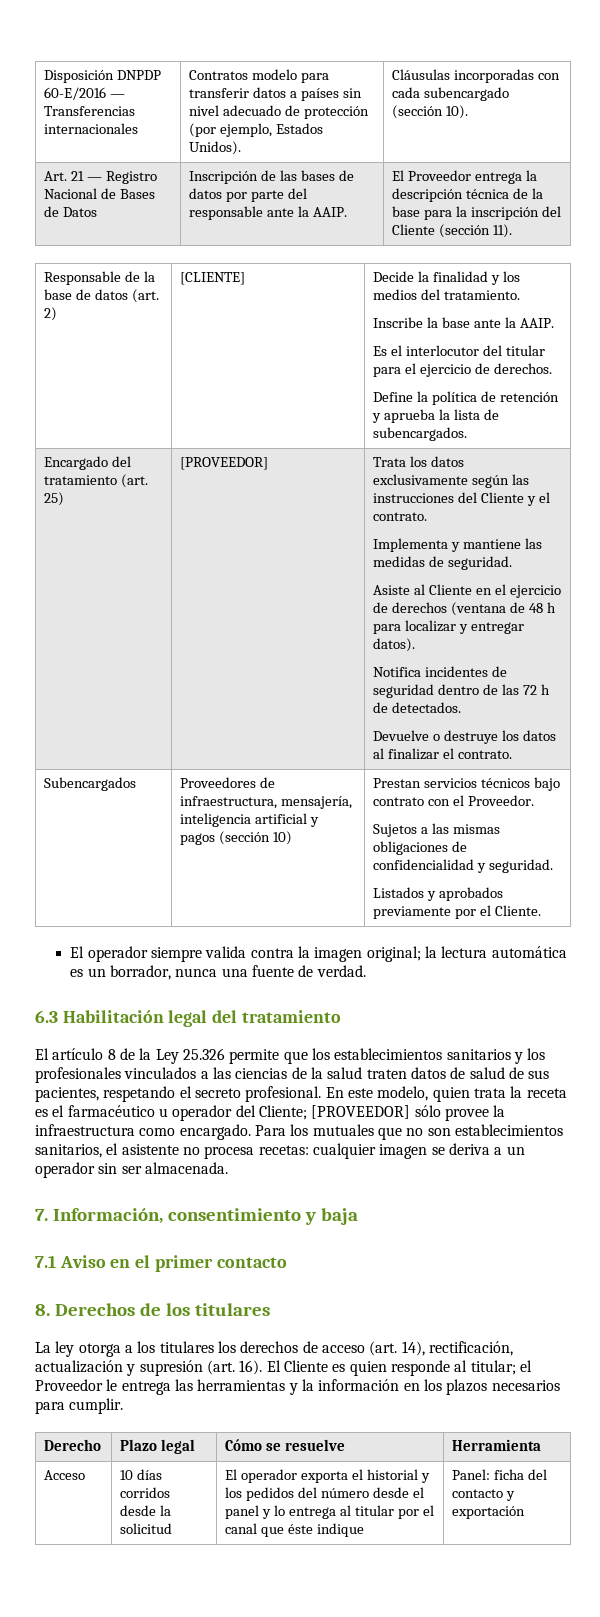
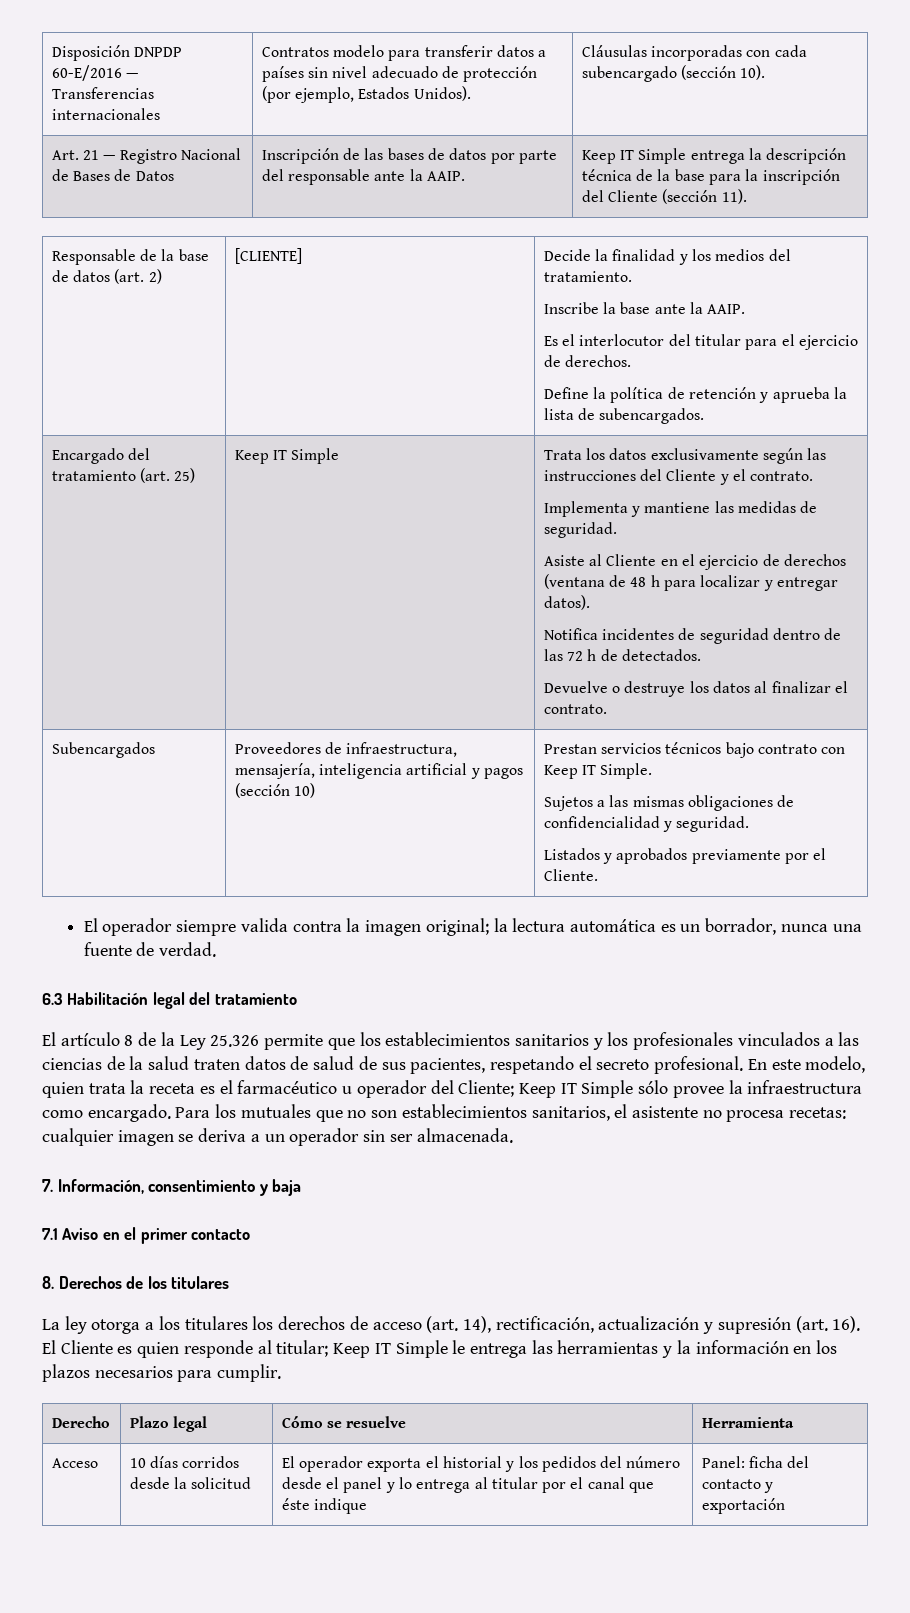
- Art. 21 — Registro Nacional de Bases de Datos | Inscripción de las bases de datos por parte del responsable ante la AAIP. | El Proveedor entrega la descripción técnica de la base para la inscripción del Cliente (sección 11).
+ Art. 21 — Registro Nacional de Bases de Datos | Inscripción de las bases de datos por parte del responsable ante la AAIP. | Keep IT Simple entrega la descripción técnica de la base para la inscripción del Cliente (sección 11).
- Encargado del tratamiento (art. 25) | [PROVEEDOR]
+ Encargado del tratamiento (art. 25) | Keep IT Simple
- Subencargados | Proveedores de infraestructura, mensajería, inteligencia artificial y pagos (sección 10) | Prestan servicios técnicos bajo contrato con el Proveedor.
+ Subencargados | Proveedores de infraestructura, mensajería, inteligencia artificial y pagos (sección 10) | Prestan servicios técnicos bajo contrato con Keep IT Simple.
- En este modelo, quien trata la receta es el farmacéutico u operador del Cliente; [PROVEEDOR] sólo provee la infraestructura como encargado.
+ En este modelo, quien trata la receta es el farmacéutico u operador del Cliente; Keep IT Simple sólo provee la infraestructura como encargado.
- El Cliente es quien responde al titular; el Proveedor le entrega las herramientas y la información en los plazos necesarios para cumplir.
+ El Cliente es quien responde al titular; Keep IT Simple le entrega las herramientas y la información en los plazos necesarios para cumplir.

